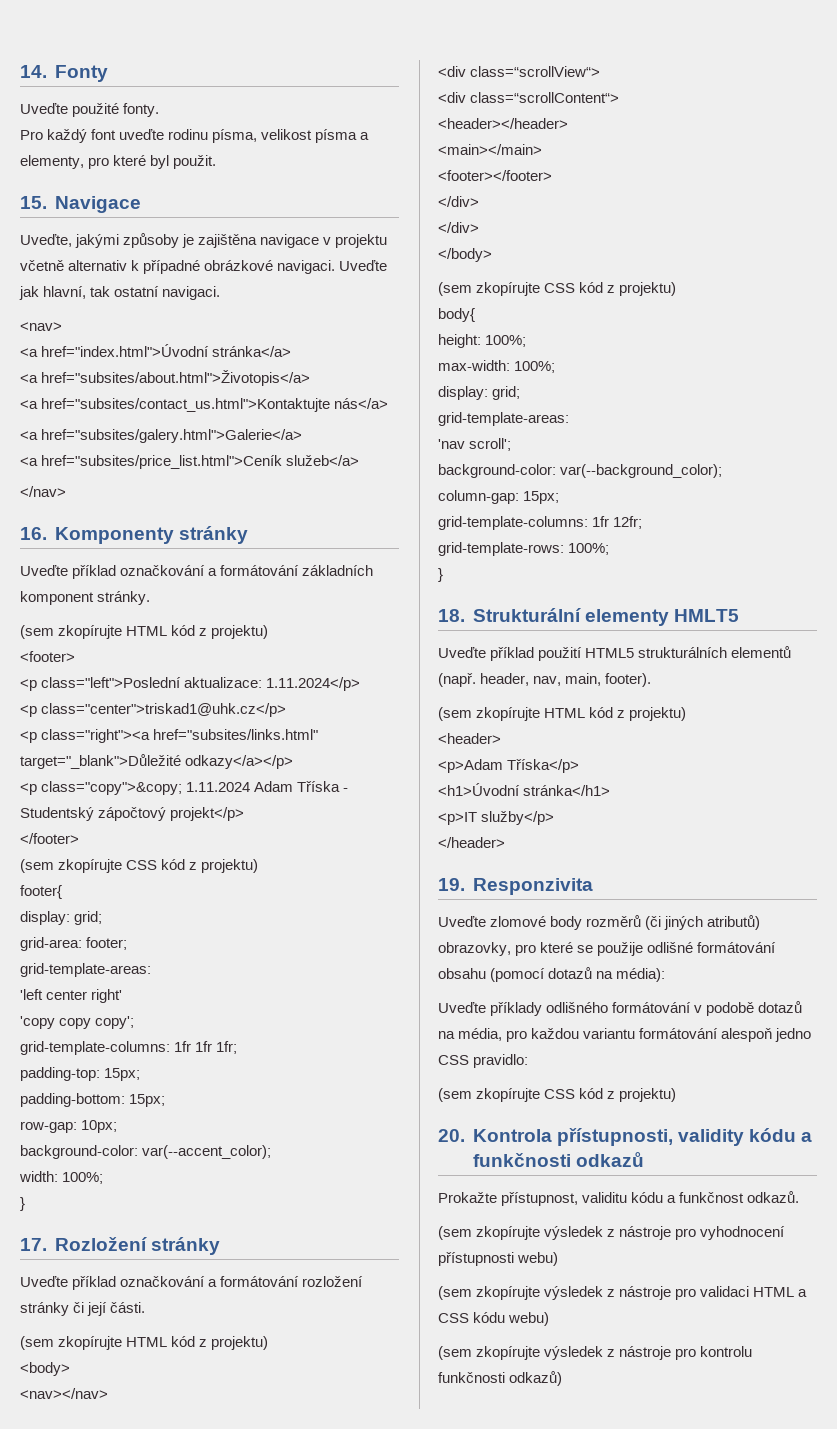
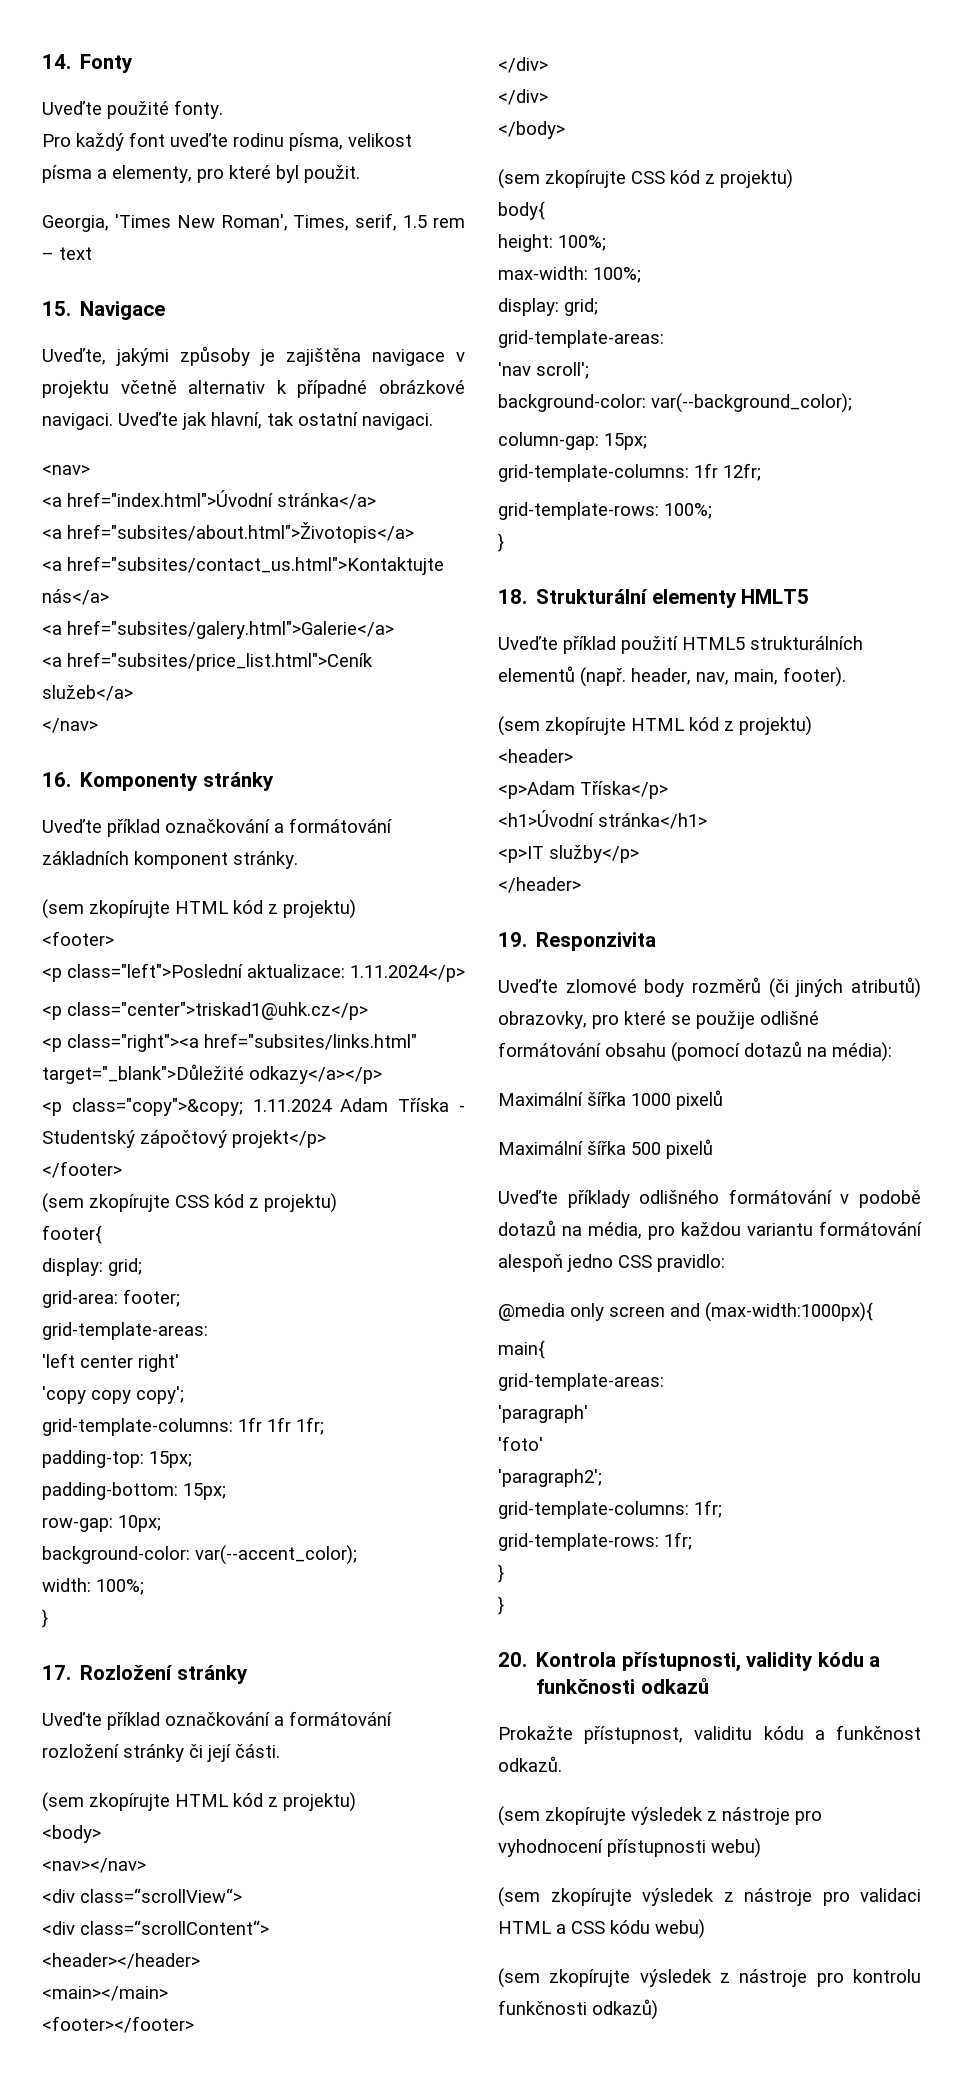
+ Georgia, 'Times New Roman', Times, serif, 1.5 rem – text
+ Maximální šířka 1000 pixelů
+ Maximální šířka 500 pixelů
  Uveďte příklady odlišného formátování v podobě dotazů na média, pro každou variantu formátování alespoň jedno CSS pravidlo:
- (sem zkopírujte CSS kód z projektu)
+ @media only screen and (max-width:1000px){
+ main{
+ grid-template-areas:
+ 'paragraph'
+ 'foto'
+ 'paragraph2';
+ grid-template-columns: 1fr;
+ grid-template-rows: 1fr;
+ }
+ }

